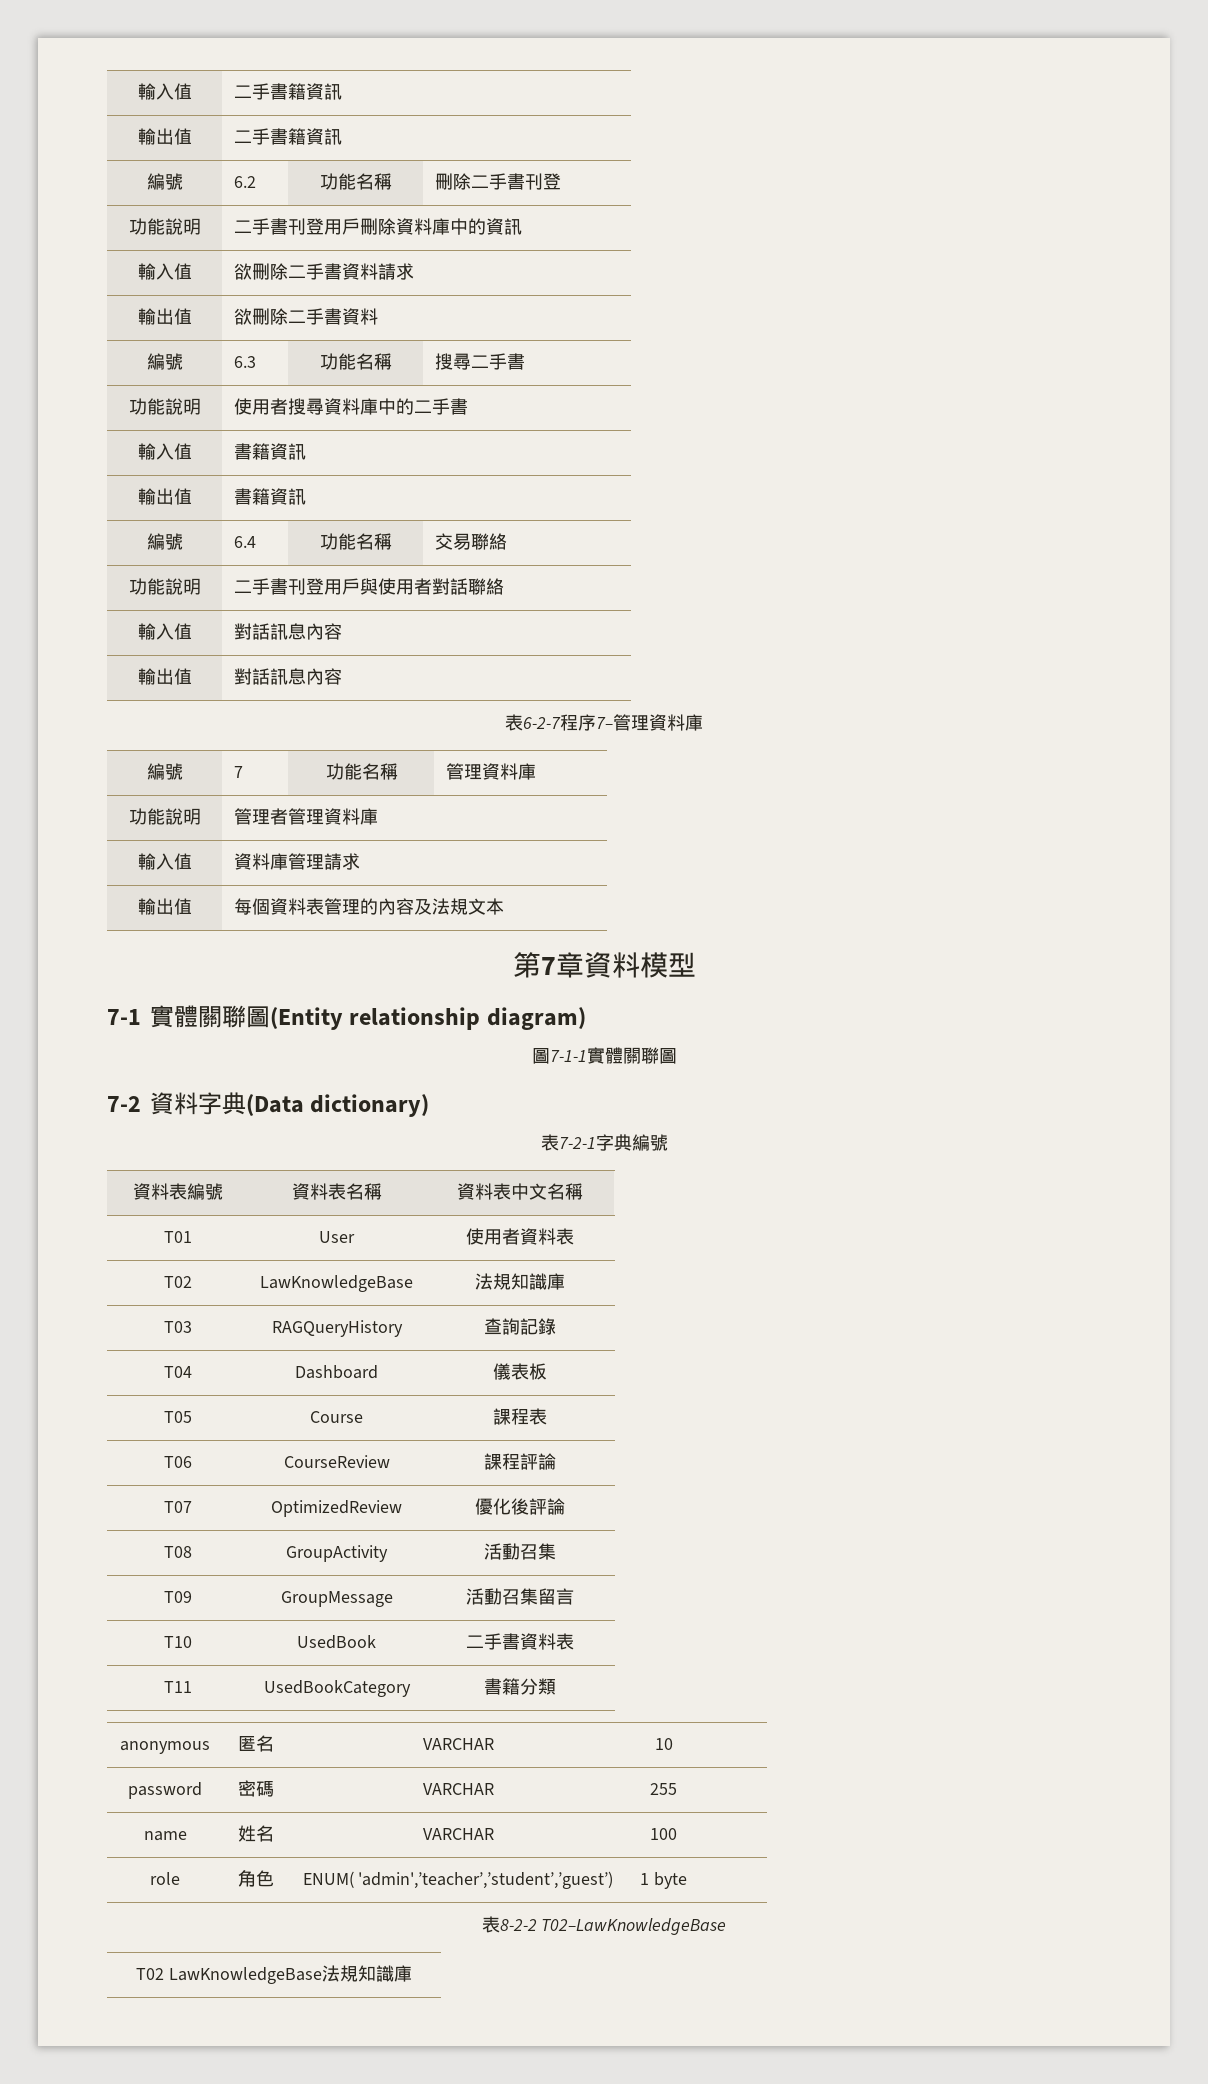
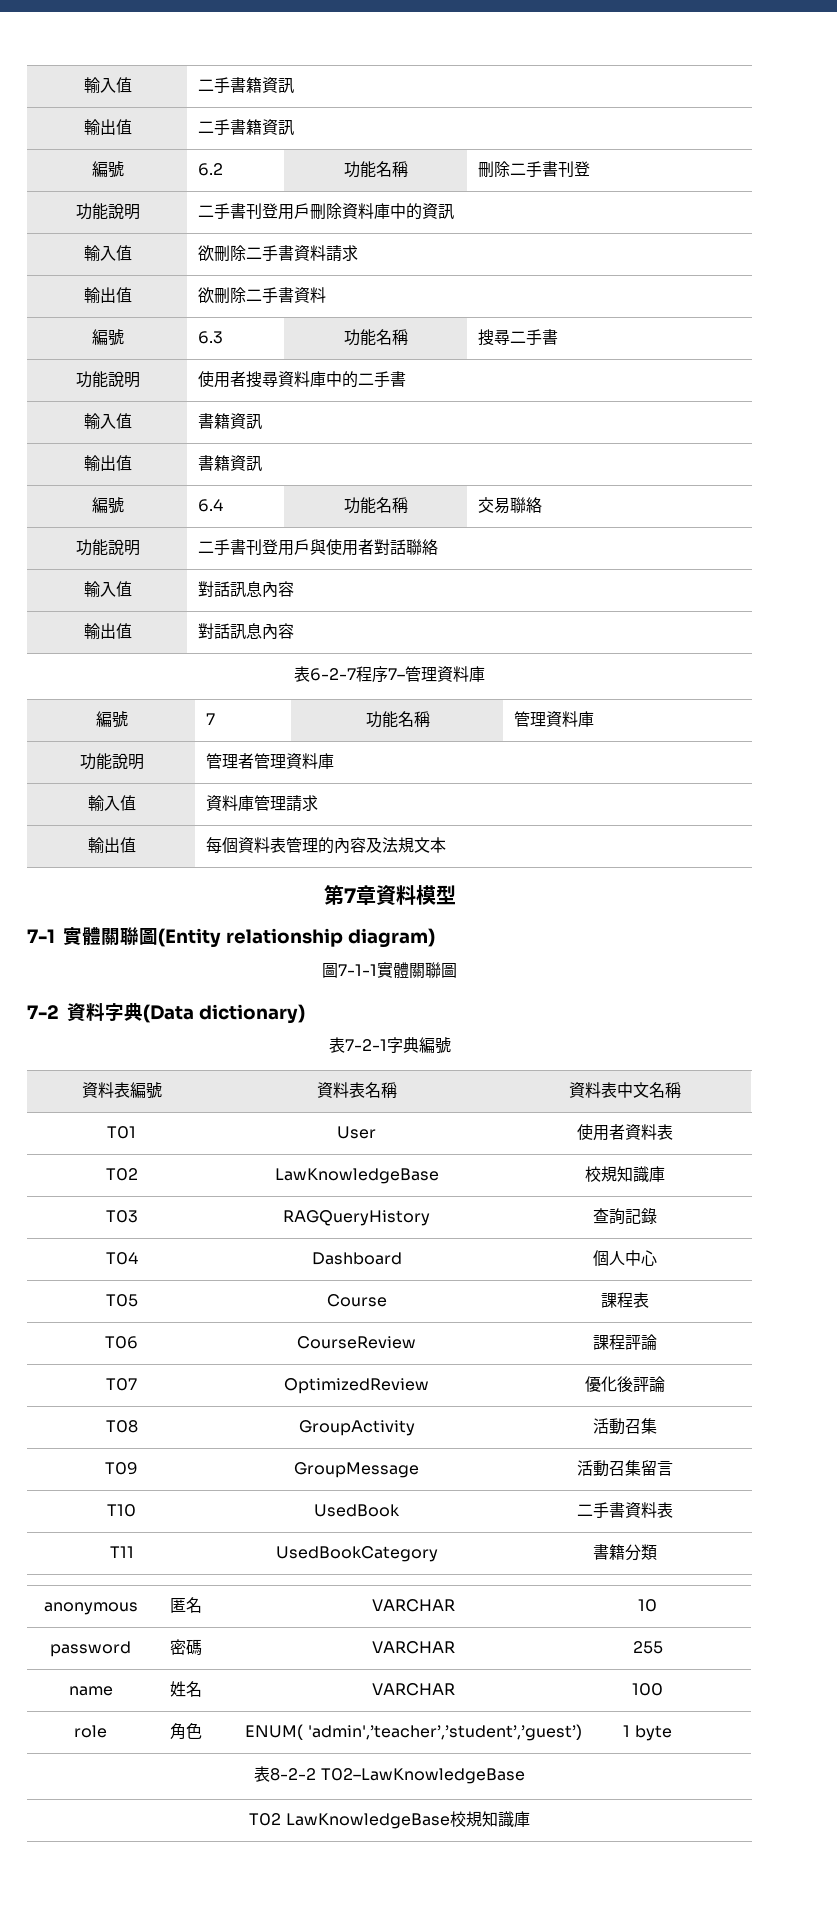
- T02 | LawKnowledgeBase | 法規知識庫
+ T02 | LawKnowledgeBase | 校規知識庫
- T04 | Dashboard | 儀表板
+ T04 | Dashboard | 個人中心
- T02 LawKnowledgeBase法規知識庫
+ T02 LawKnowledgeBase校規知識庫

